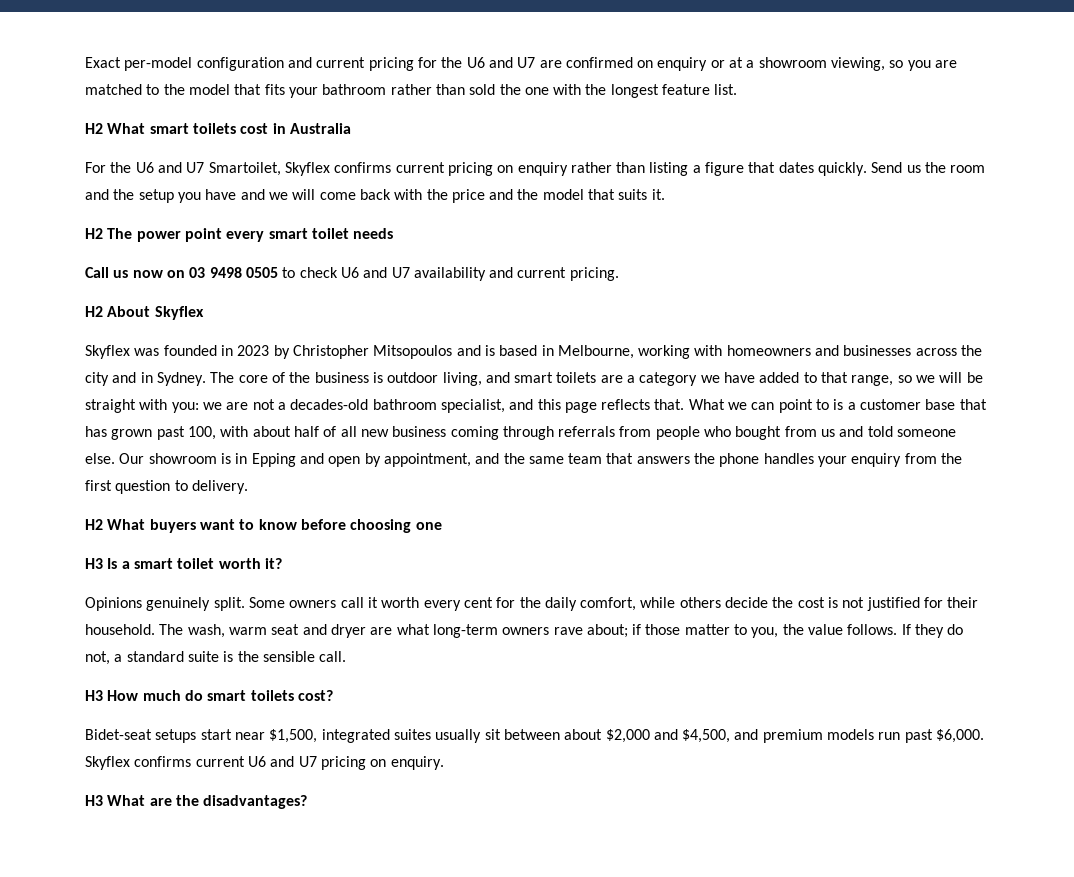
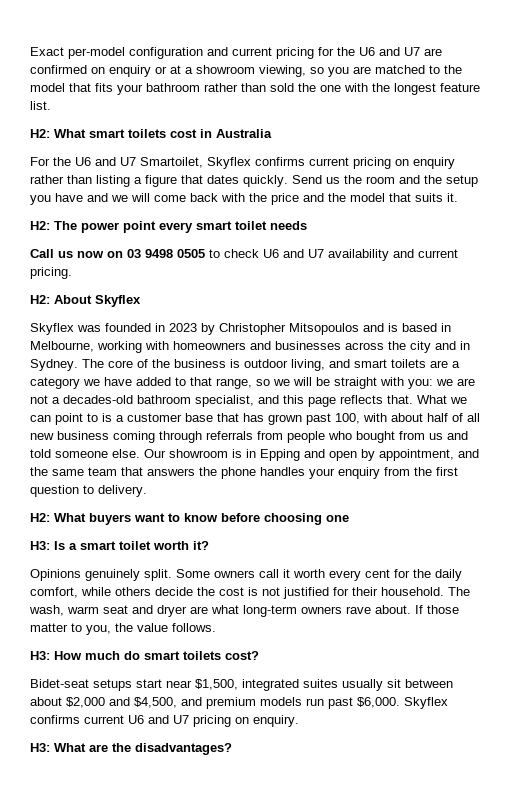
- H2 What smart toilets cost in Australia
+ H2: What smart toilets cost in Australia
- H2 The power point every smart toilet needs
+ H2: The power point every smart toilet needs
- H2 About Skyflex
+ H2: About Skyflex
- H2 What buyers want to know before choosing one
+ H2: What buyers want to know before choosing one
- H3 Is a smart toilet worth it?
+ H3: Is a smart toilet worth it?
- The wash, warm seat and dryer are what long-term owners rave about; if those matter to you, the value follows. If they do not, a standard suite is the sensible call.
- H3 How much do smart toilets cost?
+ The wash, warm seat and dryer are what long-term owners rave about. If those matter to you, the value follows.
+ H3: How much do smart toilets cost?
- H3 What are the disadvantages?
+ H3: What are the disadvantages?

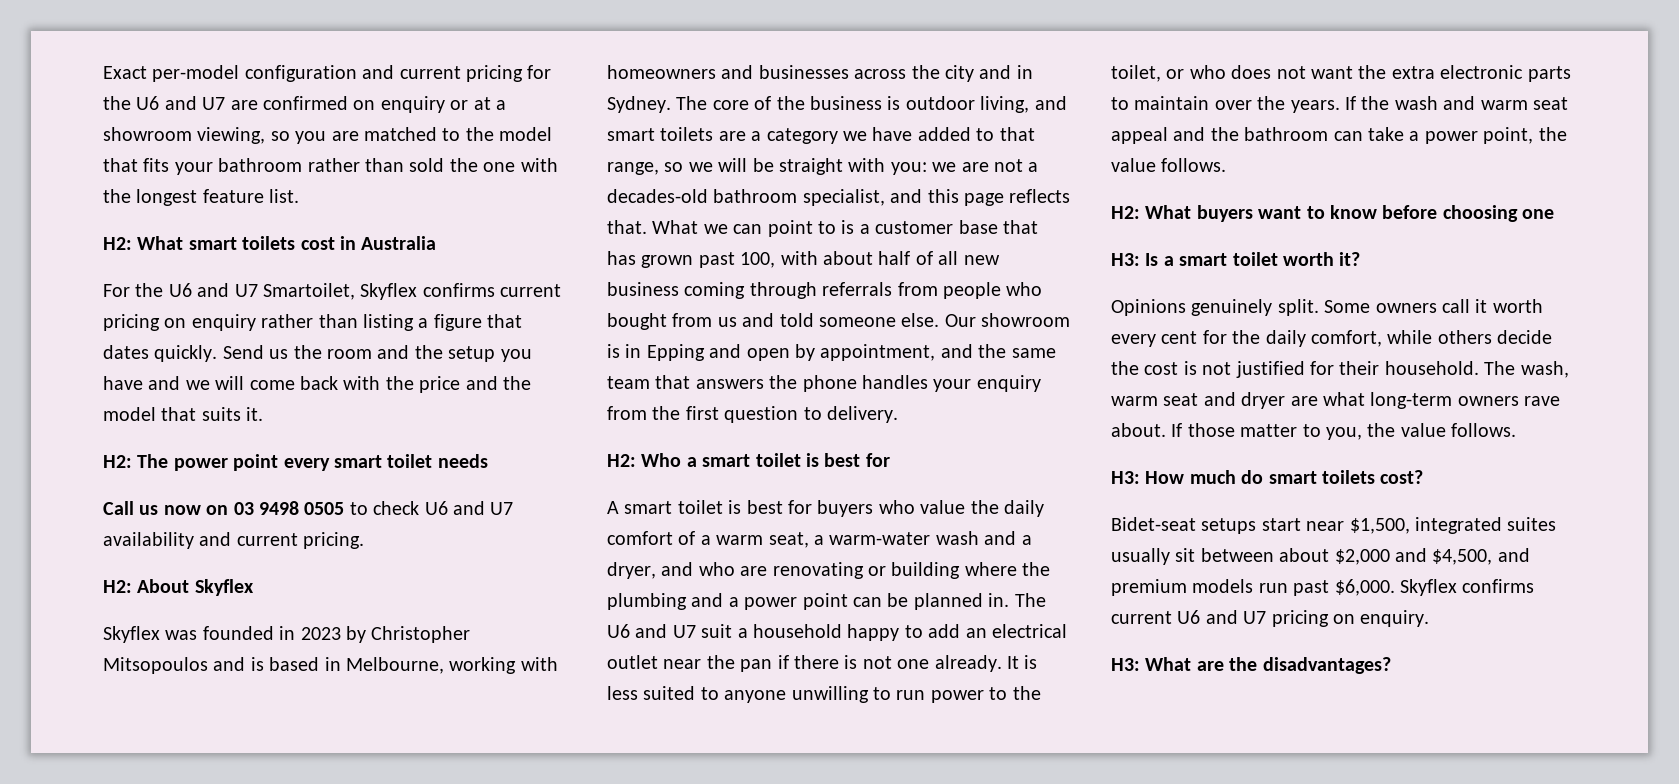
+ H2: Who a smart toilet is best for
+ A smart toilet is best for buyers who value the daily comfort of a warm seat, a warm-water wash and a dryer, and who are renovating or building where the plumbing and a power point can be planned in. The U6 and U7 suit a household happy to add an electrical outlet near the pan if there is not one already. It is less suited to anyone unwilling to run power to the toilet, or who does not want the extra electronic parts to maintain over the years. If the wash and warm seat appeal and the bathroom can take a power point, the value follows.

